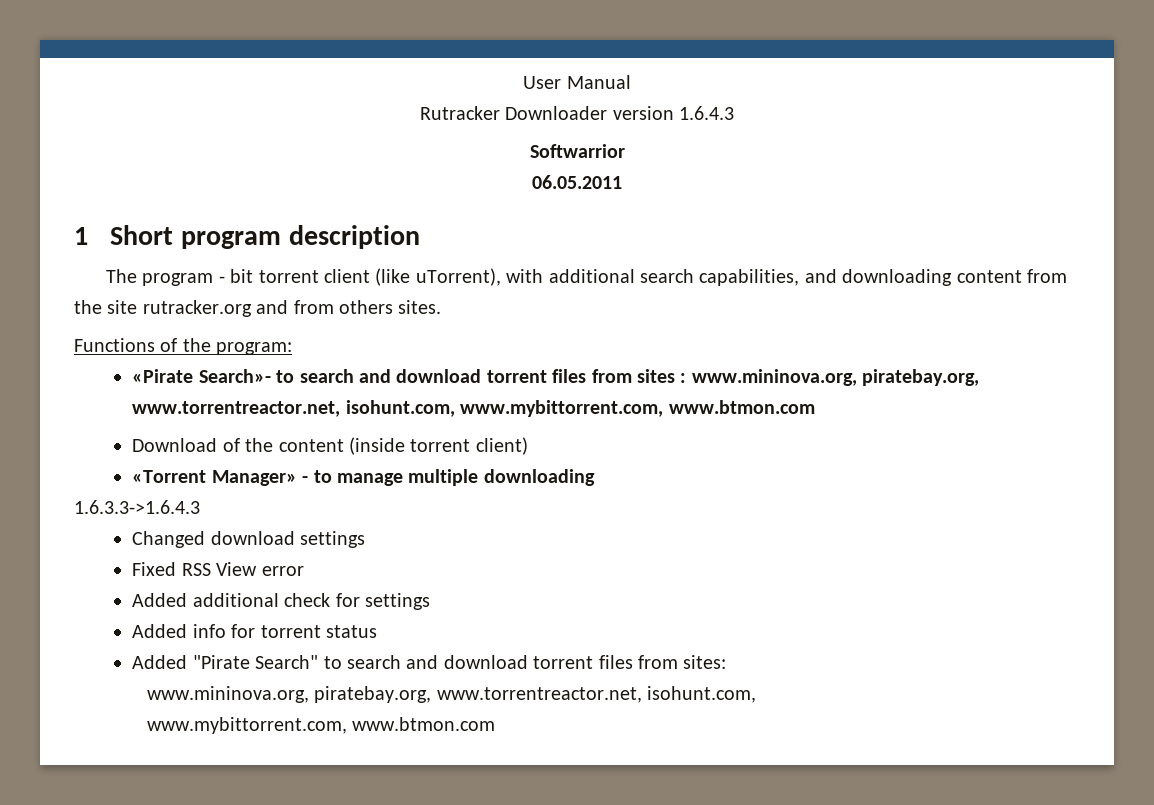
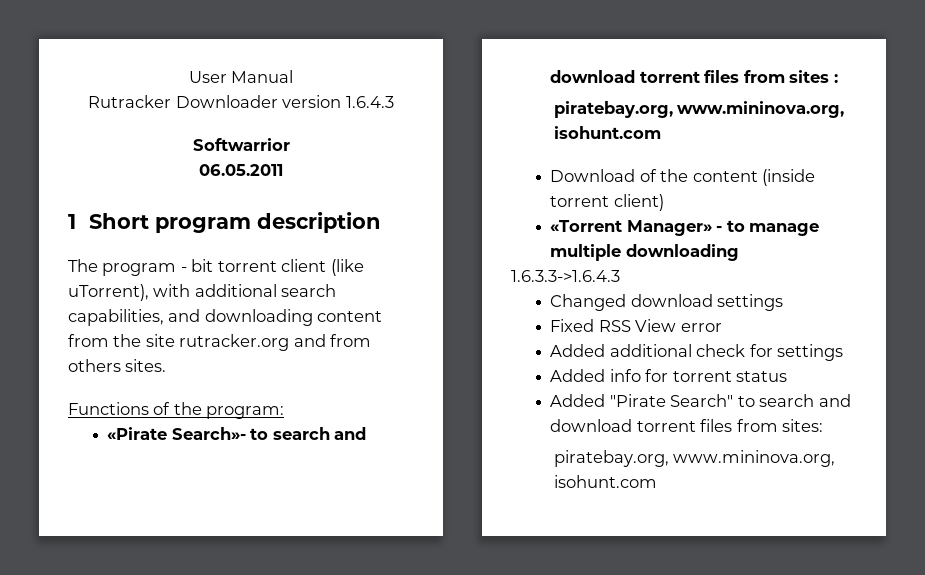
- «Pirate Search»- to search and download torrent files from sites : www.mininova.org, piratebay.org, www.torrentreactor.net, isohunt.com, www.mybittorrent.com, www.btmon.com
+ «Pirate Search»- to search and download torrent files from sites :
+ piratebay.org, www.mininova.org, isohunt.com
  Added "Pirate Search" to search and download torrent files from sites:
- www.mininova.org, piratebay.org, www.torrentreactor.net, isohunt.com,
- www.mybittorrent.com, www.btmon.com
+ piratebay.org, www.mininova.org, isohunt.com

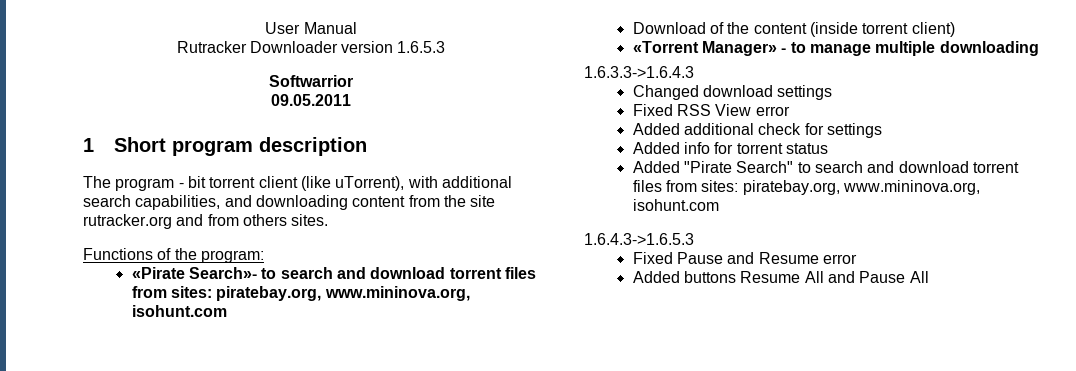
- Rutracker Downloader version 1.6.4.3
+ Rutracker Downloader version 1.6.5.3
- 06.05.2011
+ 09.05.2011
- «Pirate Search»- to search and download torrent files from sites :
- piratebay.org, www.mininova.org, isohunt.com
+ «Pirate Search»- to search and download torrent files from sites: piratebay.org, www.mininova.org, isohunt.com
- Added "Pirate Search" to search and download torrent files from sites:
- piratebay.org, www.mininova.org, isohunt.com
+ Added "Pirate Search" to search and download torrent files from sites: piratebay.org, www.mininova.org, isohunt.com
+ 1.6.4.3->1.6.5.3
+ Fixed Pause and Resume error
+ Added buttons Resume All and Pause All

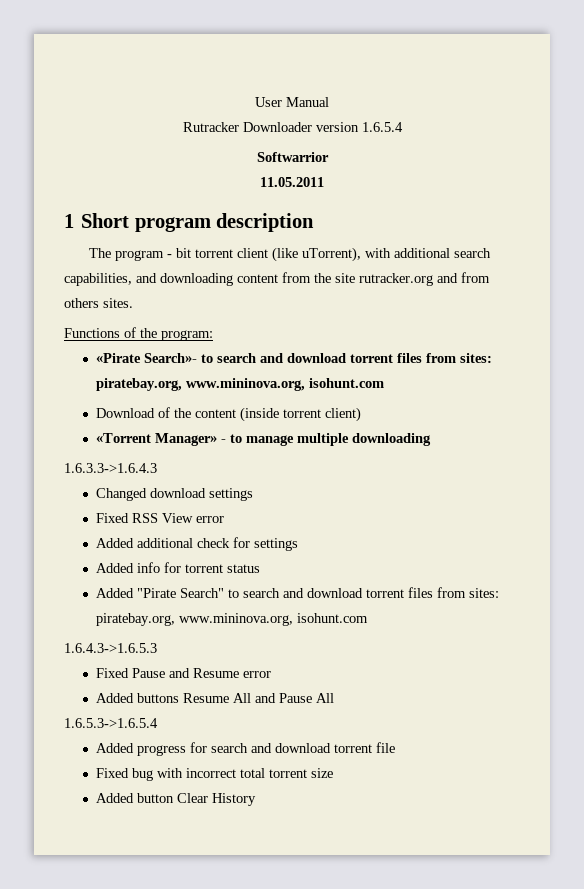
- Rutracker Downloader version 1.6.5.3
+ Rutracker Downloader version 1.6.5.4
- 09.05.2011
+ 11.05.2011
+ 1.6.5.3->1.6.5.4
+ Added progress for search and download torrent file
+ Fixed bug with incorrect total torrent size
+ Added button Clear History

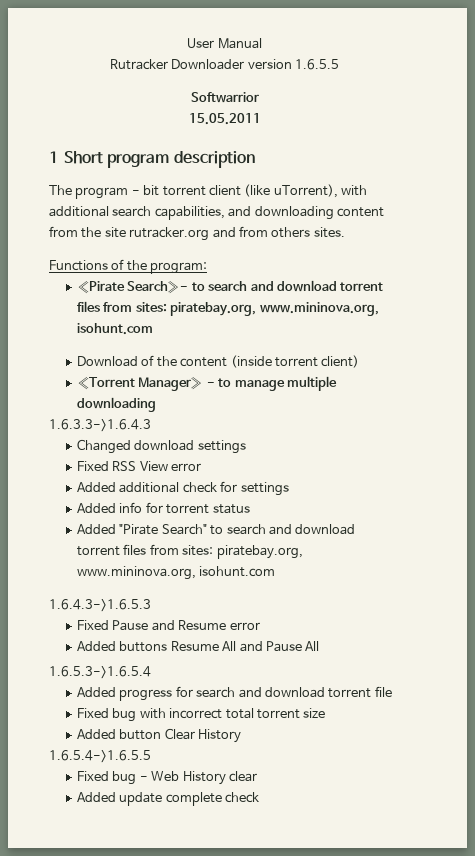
- Rutracker Downloader version 1.6.5.4
+ Rutracker Downloader version 1.6.5.5
- 11.05.2011
+ 15.05.2011
+ 1.6.5.4->1.6.5.5
+ Fixed bug - Web History clear
+ Added update complete check

